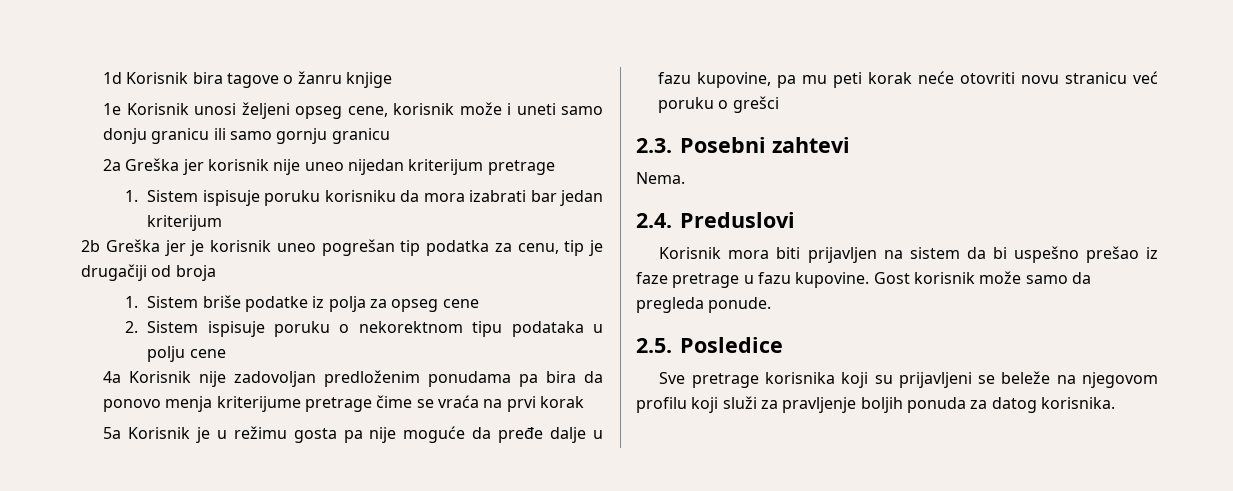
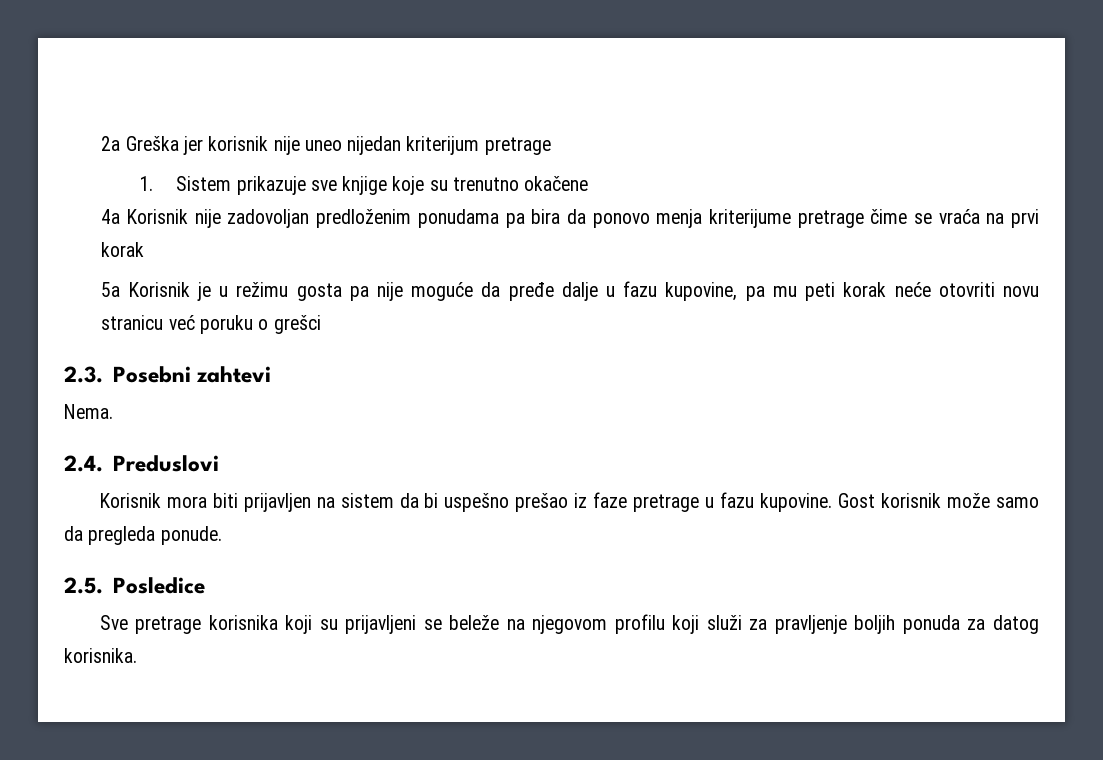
- 1d Korisnik bira tagove o žanru knjige
- 1e Korisnik unosi željeni opseg cene, korisnik može i uneti samo donju granicu ili samo gornju granicu
- 1. Sistem ispisuje poruku korisniku da mora izabrati bar jedan kriterijum
- 2b Greška jer je korisnik uneo pogrešan tip podatka za cenu, tip je drugačiji od broja
- 1. Sistem briše podatke iz polja za opseg cene
- 2. Sistem ispisuje poruku o nekorektnom tipu podataka u polju cene
+ 1. Sistem prikazuje sve knjige koje su trenutno okačene

